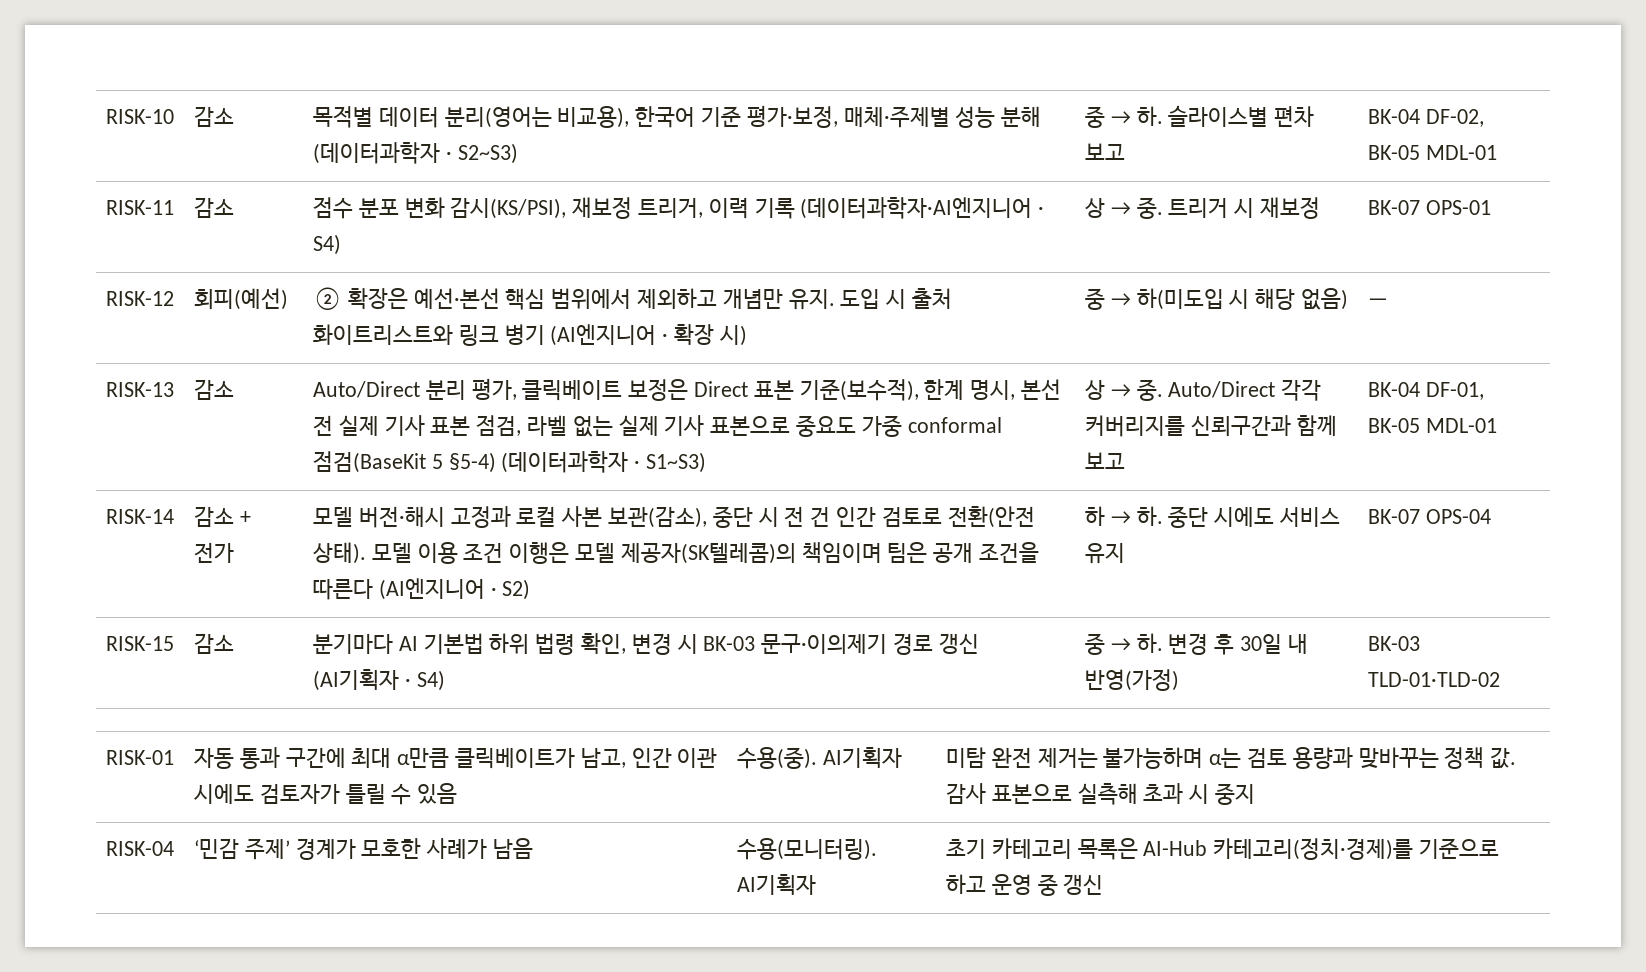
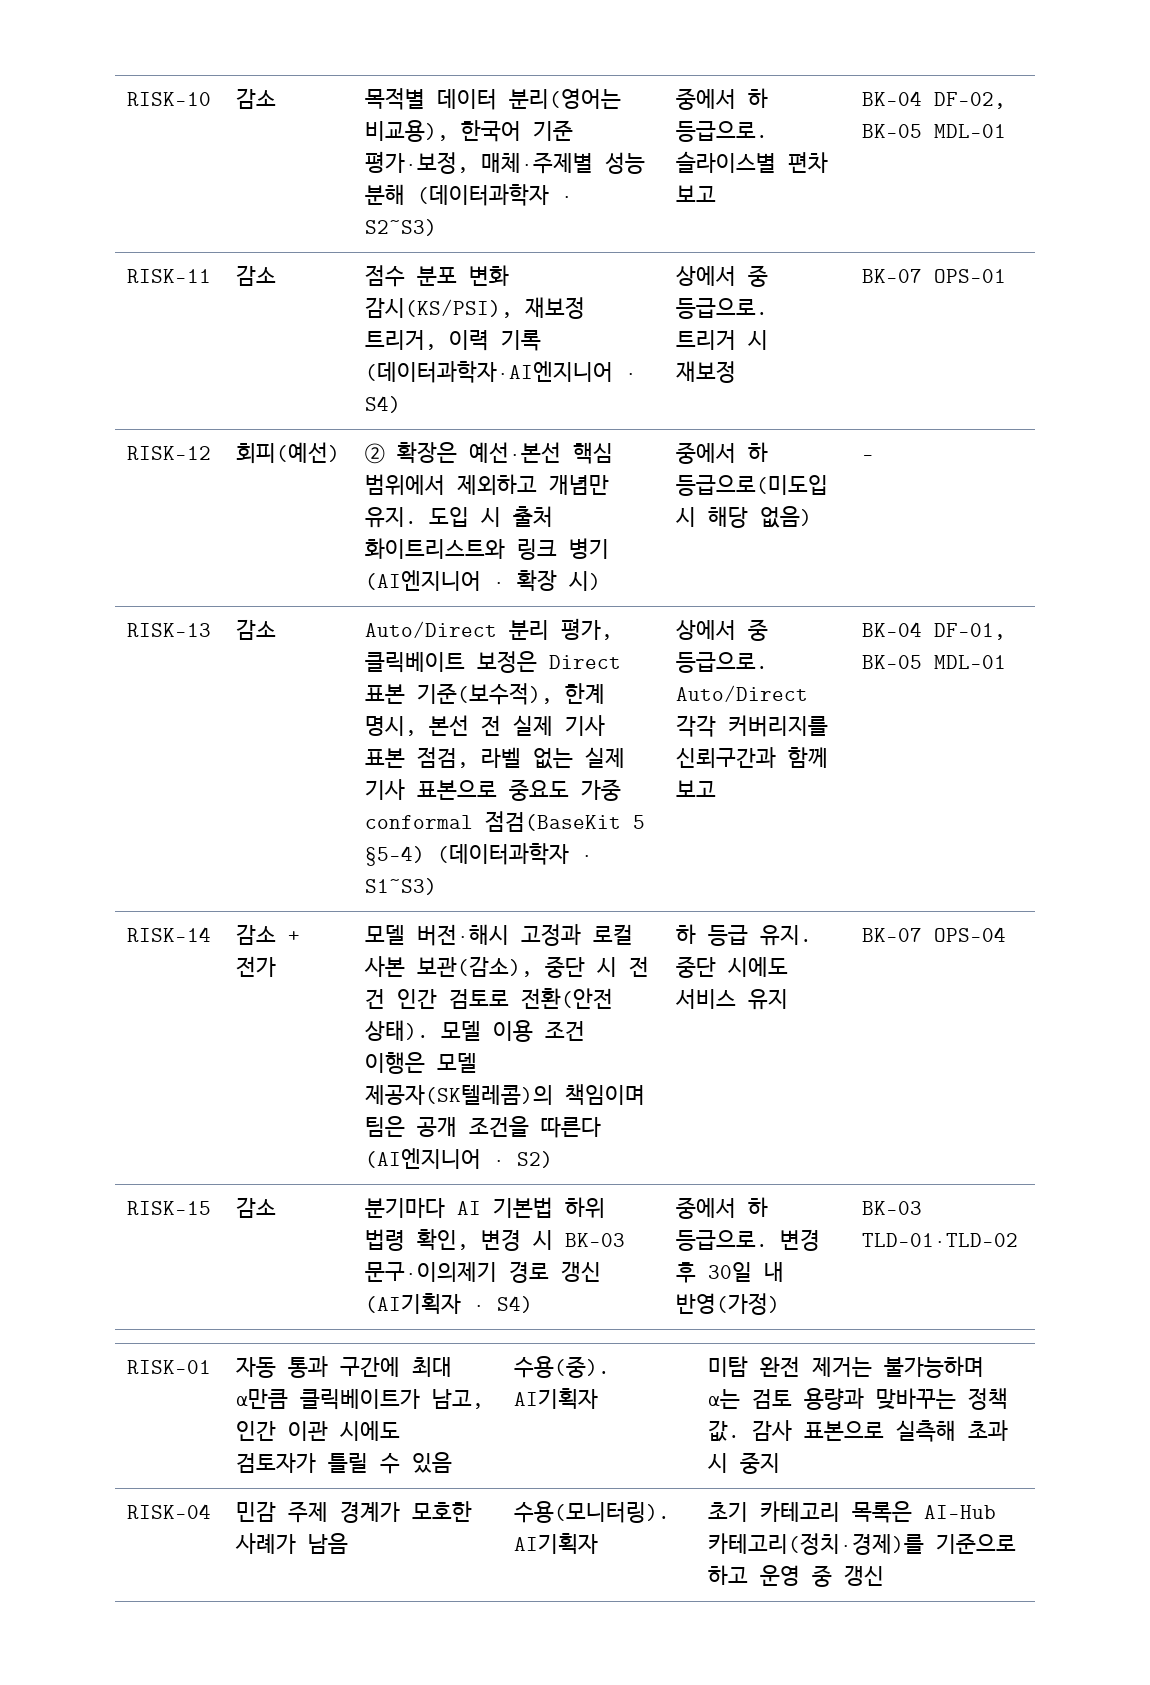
- RISK-10 | 감소 | 목적별 데이터 분리(영어는 비교용), 한국어 기준 평가·보정, 매체·주제별 성능 분해 (데이터과학자 · S2~S3) | 중 → 하. 슬라이스별 편차 보고 | BK-04 DF-02, BK-05 MDL-01
+ RISK-10 | 감소 | 목적별 데이터 분리(영어는 비교용), 한국어 기준 평가·보정, 매체·주제별 성능 분해 (데이터과학자 · S2~S3) | 중에서 하 등급으로. 슬라이스별 편차 보고 | BK-04 DF-02, BK-05 MDL-01
- RISK-11 | 감소 | 점수 분포 변화 감시(KS/PSI), 재보정 트리거, 이력 기록 (데이터과학자·AI엔지니어 · S4) | 상 → 중. 트리거 시 재보정 | BK-07 OPS-01
+ RISK-11 | 감소 | 점수 분포 변화 감시(KS/PSI), 재보정 트리거, 이력 기록 (데이터과학자·AI엔지니어 · S4) | 상에서 중 등급으로. 트리거 시 재보정 | BK-07 OPS-01
- RISK-12 | 회피(예선) | ② 확장은 예선·본선 핵심 범위에서 제외하고 개념만 유지. 도입 시 출처 화이트리스트와 링크 병기 (AI엔지니어 · 확장 시) | 중 → 하(미도입 시 해당 없음) | —
+ RISK-12 | 회피(예선) | ② 확장은 예선·본선 핵심 범위에서 제외하고 개념만 유지. 도입 시 출처 화이트리스트와 링크 병기 (AI엔지니어 · 확장 시) | 중에서 하 등급으로(미도입 시 해당 없음) | —
- Auto/Direct 분리 평가, 클릭베이트 보정은 Direct 표본 기준(보수적), 한계 명시, 본선 전 실제 기사 표본 점검, 라벨 없는 실제 기사 표본으로 중요도 가중 conformal 점검(BaseKit 5 §5-4) (데이터과학자 · S1~S3) | 상 → 중.
+ Auto/Direct 분리 평가, 클릭베이트 보정은 Direct 표본 기준(보수적), 한계 명시, 본선 전 실제 기사 표본 점검, 라벨 없는 실제 기사 표본으로 중요도 가중 conformal 점검(BaseKit 5 §5-4) (데이터과학자 · S1~S3) | 상에서 중 등급으로.
- 하 → 하.
+ 하 등급 유지.
- RISK-15 | 감소 | 분기마다 AI 기본법 하위 법령 확인, 변경 시 BK-03 문구·이의제기 경로 갱신 (AI기획자 · S4) | 중 → 하. 변경 후 30일 내 반영(가정) | BK-03 TLD-01·TLD-02
+ RISK-15 | 감소 | 분기마다 AI 기본법 하위 법령 확인, 변경 시 BK-03 문구·이의제기 경로 갱신 (AI기획자 · S4) | 중에서 하 등급으로. 변경 후 30일 내 반영(가정) | BK-03 TLD-01·TLD-02
- RISK-04 | ‘민감 주제’ 경계가 모호한 사례가 남음 | 수용(모니터링). AI기획자 | 초기 카테고리 목록은 AI-Hub 카테고리(정치·경제)를 기준으로 하고 운영 중 갱신
+ RISK-04 | 민감 주제 경계가 모호한 사례가 남음 | 수용(모니터링). AI기획자 | 초기 카테고리 목록은 AI-Hub 카테고리(정치·경제)를 기준으로 하고 운영 중 갱신

